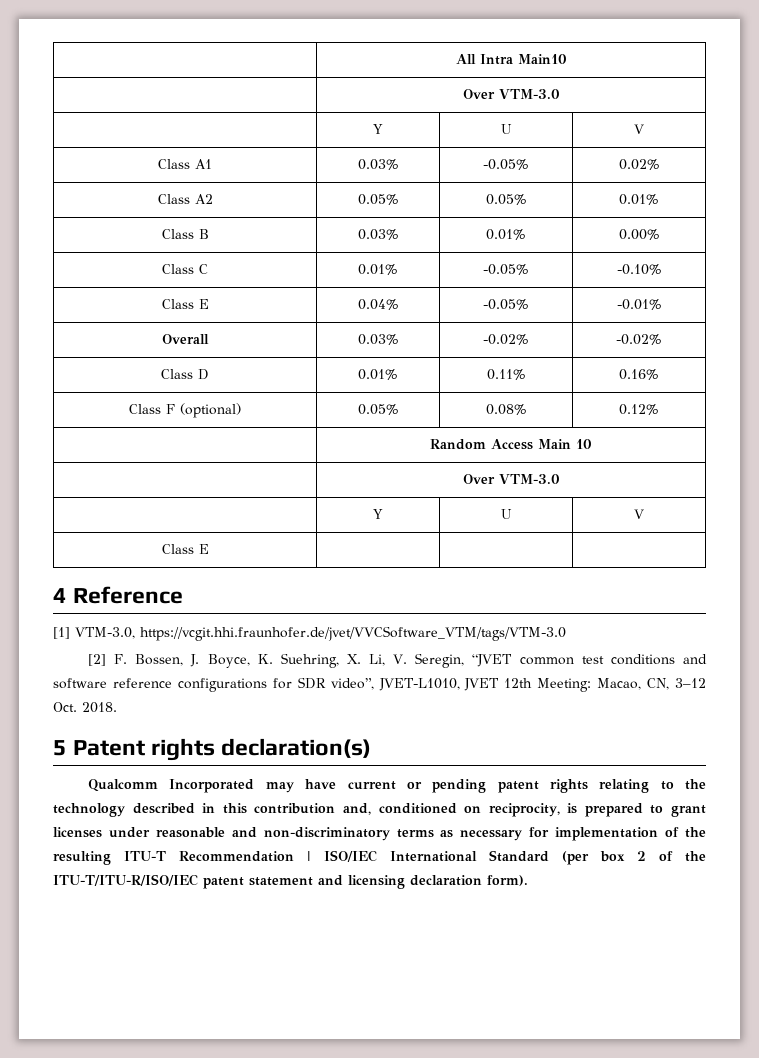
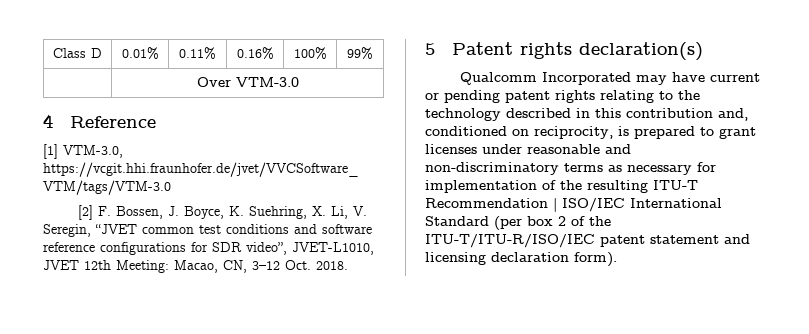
- | All Intra Main10
- | Over VTM-3.0
- | Y | U | V
- Class A1 | 0.03% | -0.05% | 0.02%
- Class A2 | 0.05% | 0.05% | 0.01%
- Class B | 0.03% | 0.01% | 0.00%
- Class C | 0.01% | -0.05% | -0.10%
- Class E | 0.04% | -0.05% | -0.01%
- Overall | 0.03% | -0.02% | -0.02%
- Class D | 0.01% | 0.11% | 0.16%
- Class F (optional) | 0.05% | 0.08% | 0.12%
- | Random Access Main 10
+ Class D | 0.01% | 0.11% | 0.16% | 100% | 99%
  | Over VTM-3.0
- | Y | U | V
- Class E | | |

